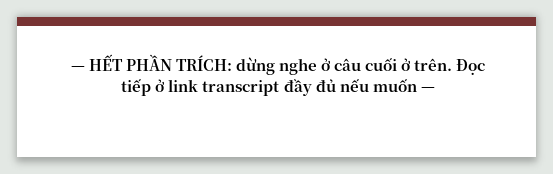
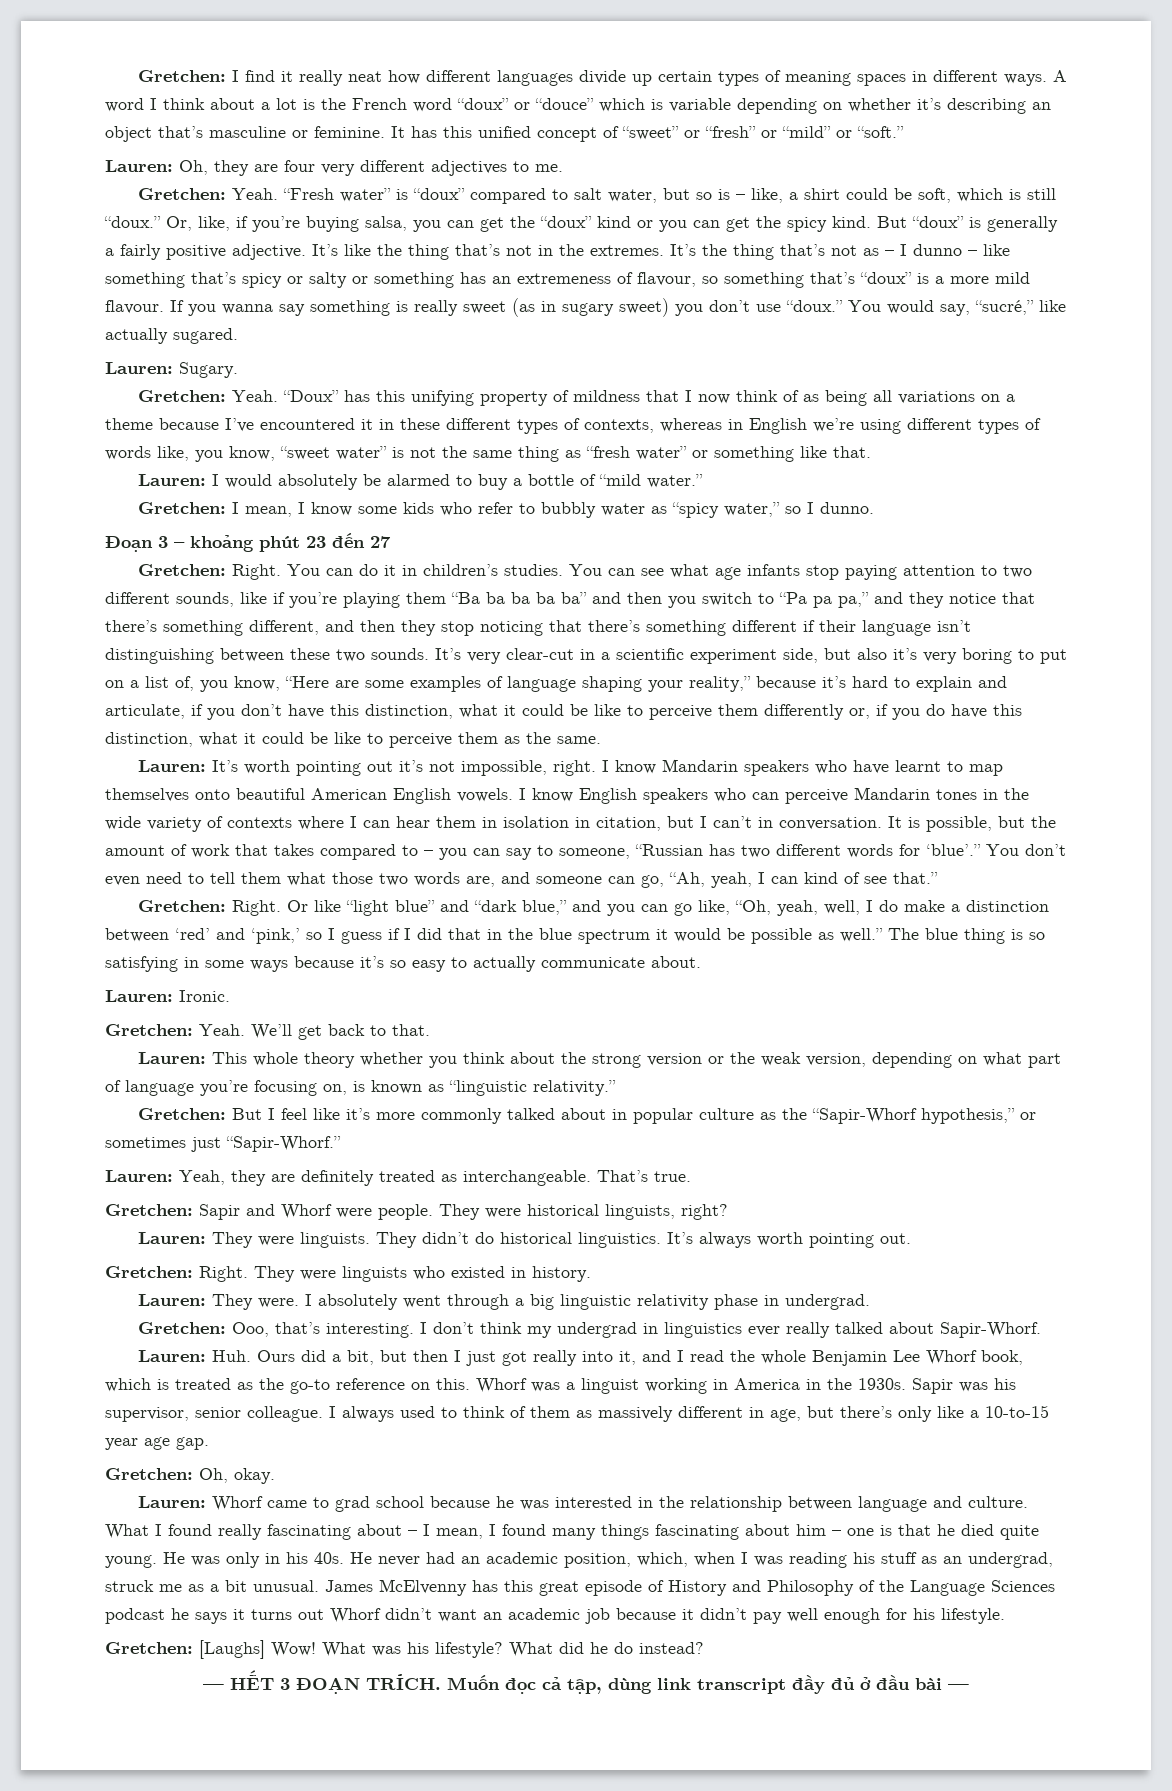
- — HẾT PHẦN TRÍCH: dừng nghe ở câu cuối ở trên. Đọc tiếp ở link transcript đầy đủ nếu muốn —
+ Gretchen: I find it really neat how different languages divide up certain types of meaning spaces in different ways. A word I think about a lot is the French word “doux” or “douce” which is variable depending on whether it’s describing an object that’s masculine or feminine. It has this unified concept of “sweet” or “fresh” or “mild” or “soft.”
+ Lauren: Oh, they are four very different adjectives to me.
+ Gretchen: Yeah. “Fresh water” is “doux” compared to salt water, but so is – like, a shirt could be soft, which is still “doux.” Or, like, if you’re buying salsa, you can get the “doux” kind or you can get the spicy kind. But “doux” is generally a fairly positive adjective. It’s like the thing that’s not in the extremes. It’s the thing that’s not as – I dunno – like something that’s spicy or salty or something has an extremeness of flavour, so something that’s “doux” is a more mild flavour. If you wanna say something is really sweet (as in sugary sweet) you don’t use “doux.” You would say, “sucré,” like actually sugared.
+ Lauren: Sugary.
+ Gretchen: Yeah. “Doux” has this unifying property of mildness that I now think of as being all variations on a theme because I’ve encountered it in these different types of contexts, whereas in English we’re using different types of words like, you know, “sweet water” is not the same thing as “fresh water” or something like that.
+ Lauren: I would absolutely be alarmed to buy a bottle of “mild water.”
+ Gretchen: I mean, I know some kids who refer to bubbly water as “spicy water,” so I dunno.
+ Đoạn 3 – khoảng phút 23 đến 27
+ Gretchen: Right. You can do it in children’s studies. You can see what age infants stop paying attention to two different sounds, like if you’re playing them “Ba ba ba ba ba” and then you switch to “Pa pa pa,” and they notice that there’s something different, and then they stop noticing that there’s something different if their language isn’t distinguishing between these two sounds. It’s very clear-cut in a scientific experiment side, but also it’s very boring to put on a list of, you know, “Here are some examples of language shaping your reality,” because it’s hard to explain and articulate, if you don’t have this distinction, what it could be like to perceive them differently or, if you do have this distinction, what it could be like to perceive them as the same.
+ Lauren: It’s worth pointing out it’s not impossible, right. I know Mandarin speakers who have learnt to map themselves onto beautiful American English vowels. I know English speakers who can perceive Mandarin tones in the wide variety of contexts where I can hear them in isolation in citation, but I can’t in conversation. It is possible, but the amount of work that takes compared to – you can say to someone, “Russian has two different words for ‘blue’.” You don’t even need to tell them what those two words are, and someone can go, “Ah, yeah, I can kind of see that.”
+ Gretchen: Right. Or like “light blue” and “dark blue,” and you can go like, “Oh, yeah, well, I do make a distinction between ‘red’ and ‘pink,’ so I guess if I did that in the blue spectrum it would be possible as well.” The blue thing is so satisfying in some ways because it’s so easy to actually communicate about.
+ Lauren: Ironic.
+ Gretchen: Yeah. We’ll get back to that.
+ Lauren: This whole theory whether you think about the strong version or the weak version, depending on what part of language you’re focusing on, is known as “linguistic relativity.”
+ Gretchen: But I feel like it’s more commonly talked about in popular culture as the “Sapir-Whorf hypothesis,” or sometimes just “Sapir-Whorf.”
+ Lauren: Yeah, they are definitely treated as interchangeable. That’s true.
+ Gretchen: Sapir and Whorf were people. They were historical linguists, right?
+ Lauren: They were linguists. They didn’t do historical linguistics. It’s always worth pointing out.
+ Gretchen: Right. They were linguists who existed in history.
+ Lauren: They were. I absolutely went through a big linguistic relativity phase in undergrad.
+ Gretchen: Ooo, that’s interesting. I don’t think my undergrad in linguistics ever really talked about Sapir-Whorf.
+ Lauren: Huh. Ours did a bit, but then I just got really into it, and I read the whole Benjamin Lee Whorf book, which is treated as the go-to reference on this. Whorf was a linguist working in America in the 1930s. Sapir was his supervisor, senior colleague. I always used to think of them as massively different in age, but there’s only like a 10-to-15 year age gap.
+ Gretchen: Oh, okay.
+ Lauren: Whorf came to grad school because he was interested in the relationship between language and culture. What I found really fascinating about – I mean, I found many things fascinating about him – one is that he died quite young. He was only in his 40s. He never had an academic position, which, when I was reading his stuff as an undergrad, struck me as a bit unusual. James McElvenny has this great episode of History and Philosophy of the Language Sciences podcast he says it turns out Whorf didn’t want an academic job because it didn’t pay well enough for his lifestyle.
+ Gretchen: [Laughs] Wow! What was his lifestyle? What did he do instead?
+ — HẾT 3 ĐOẠN TRÍCH. Muốn đọc cả tập, dùng link transcript đầy đủ ở đầu bài —

